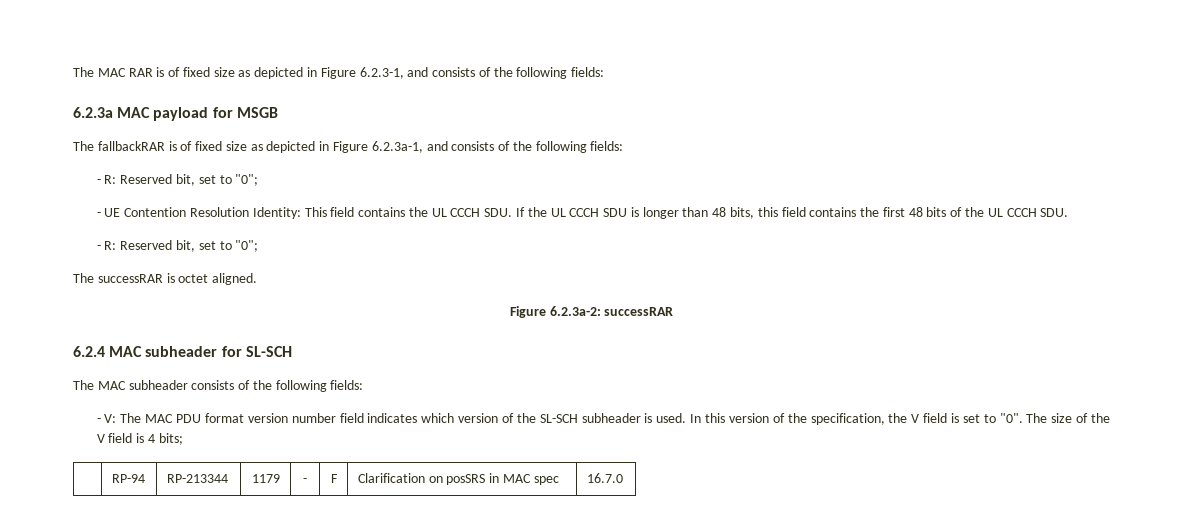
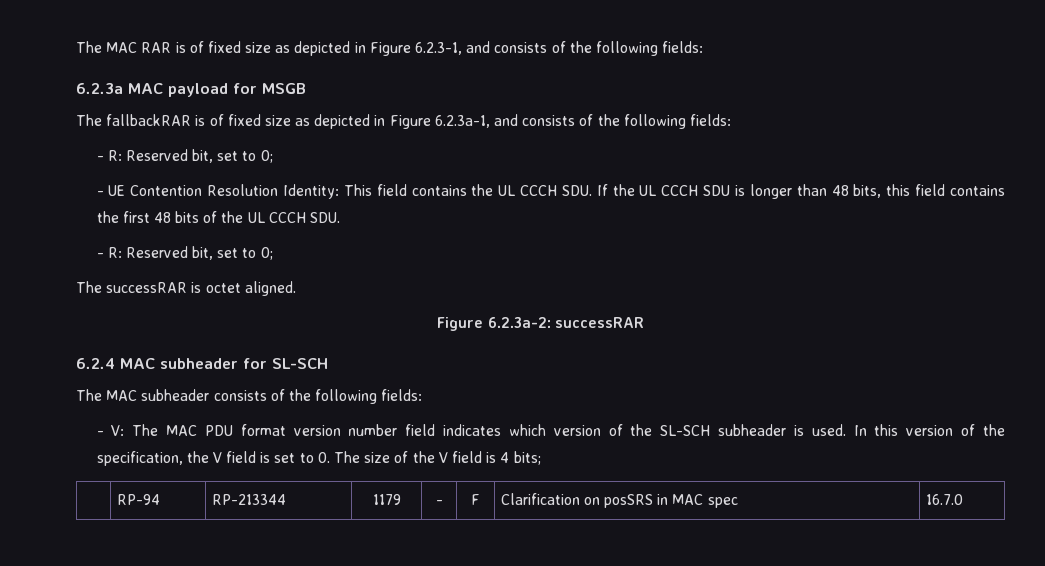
  The fallbackRAR is of fixed size as depicted in Figure 6.2.3a-1, and consists of the following fields:
- - R: Reserved bit, set to "0";
+ - R: Reserved bit, set to 0;
  - UE Contention Resolution Identity: This field contains the UL CCCH SDU. If the UL CCCH SDU is longer than 48 bits, this field contains the first 48 bits of the UL CCCH SDU.
- - R: Reserved bit, set to "0";
+ - R: Reserved bit, set to 0;
- In this version of the specification, the V field is set to "0". The size of the V field is 4 bits;
+ In this version of the specification, the V field is set to 0. The size of the V field is 4 bits;

